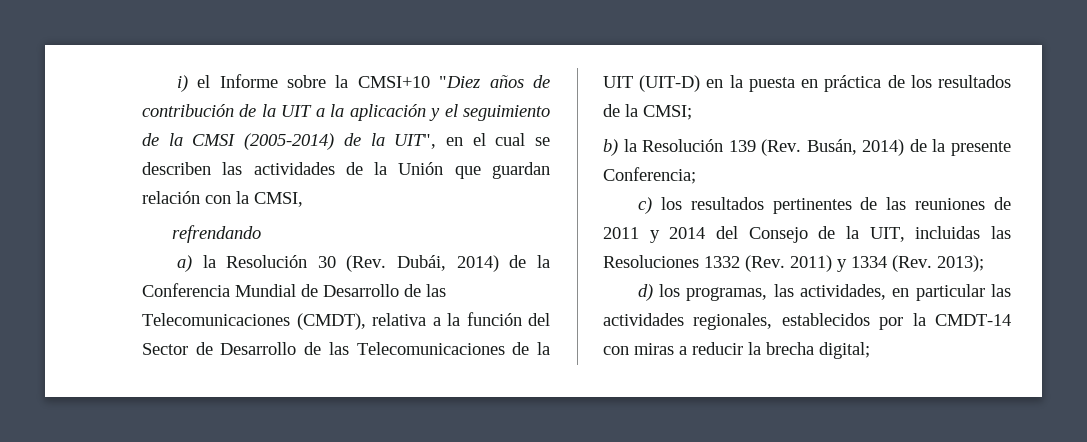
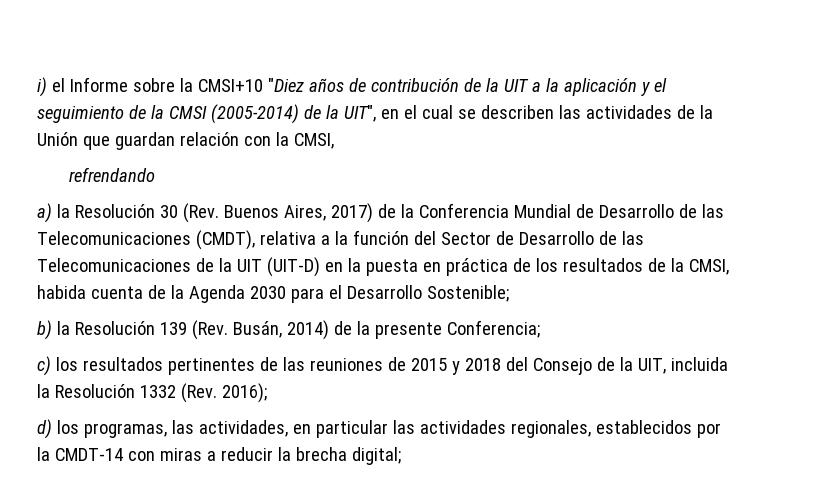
- a) la Resolución 30 (Rev. Dubái, 2014) de la Conferencia Mundial de Desarrollo de las Telecomunicaciones (CMDT), relativa a la función del Sector de Desarrollo de las Telecomunicaciones de la UIT (UIT-D) en la puesta en práctica de los resultados de la CMSI;
+ a) la Resolución 30 (Rev. Buenos Aires, 2017) de la Conferencia Mundial de Desarrollo de las Telecomunicaciones (CMDT), relativa a la función del Sector de Desarrollo de las Telecomunicaciones de la UIT (UIT-D) en la puesta en práctica de los resultados de la CMSI, habida cuenta de la Agenda 2030 para el Desarrollo Sostenible;
- c) los resultados pertinentes de las reuniones de 2011 y 2014 del Consejo de la UIT, incluidas las Resoluciones 1332 (Rev. 2011) y 1334 (Rev. 2013);
+ c) los resultados pertinentes de las reuniones de 2015 y 2018 del Consejo de la UIT, incluida la Resolución 1332 (Rev. 2016);

